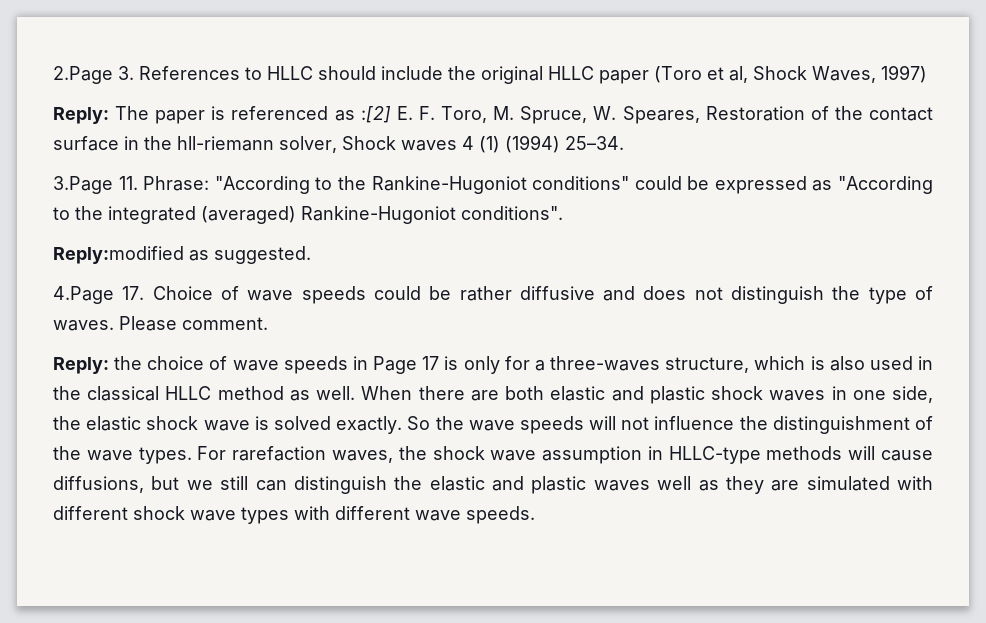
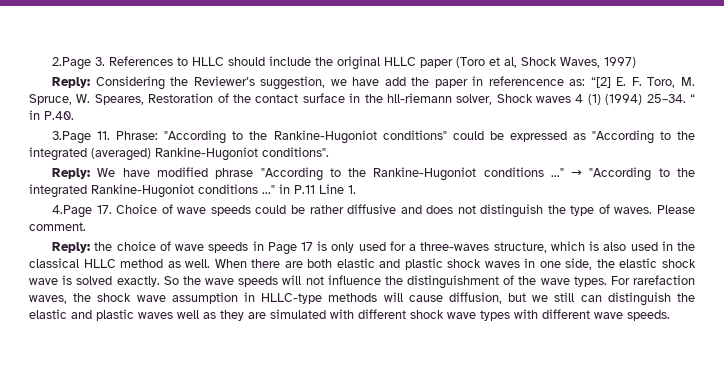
- Reply: The paper is referenced as :[2] E. F. Toro, M. Spruce, W. Speares, Restoration of the contact surface in the hll-riemann solver, Shock waves 4 (1) (1994) 25–34.
+ Reply: Considering the Reviewer’s suggestion, we have add the paper in referencence as: “[2] E. F. Toro, M. Spruce, W. Speares, Restoration of the contact surface in the hll-riemann solver, Shock waves 4 (1) (1994) 25–34. “ in P.40.
- Reply:modified as suggested.
+ Reply: We have modified phrase "According to the Rankine-Hugoniot conditions ..." → "According to the integrated Rankine-Hugoniot conditions ..." in P.11 Line 1.
- Reply: the choice of wave speeds in Page 17 is only for a three-waves structure, which is also used in the classical HLLC method as well.
+ Reply: the choice of wave speeds in Page 17 is only used for a three-waves structure, which is also used in the classical HLLC method as well.
- For rarefaction waves, the shock wave assumption in HLLC-type methods will cause diffusions, but we still can distinguish the elastic and plastic waves well as they are simulated with different shock wave types with different wave speeds.
+ For rarefaction waves, the shock wave assumption in HLLC-type methods will cause diffusion, but we still can distinguish the elastic and plastic waves well as they are simulated with different shock wave types with different wave speeds.

